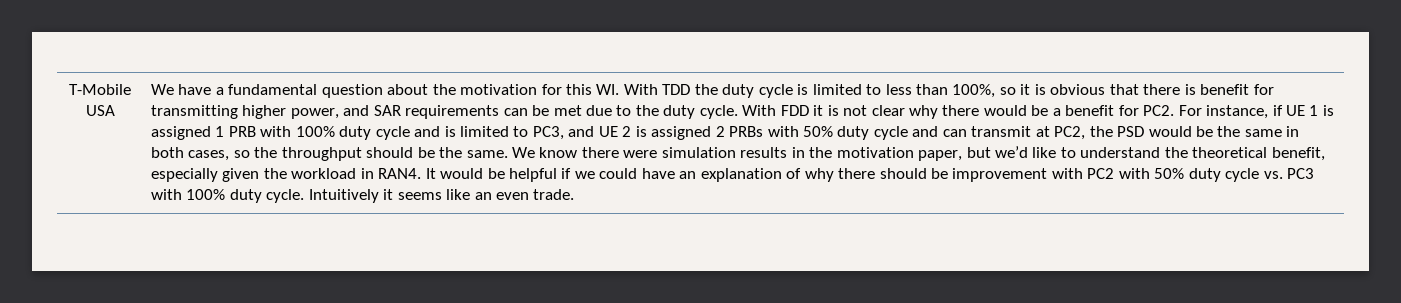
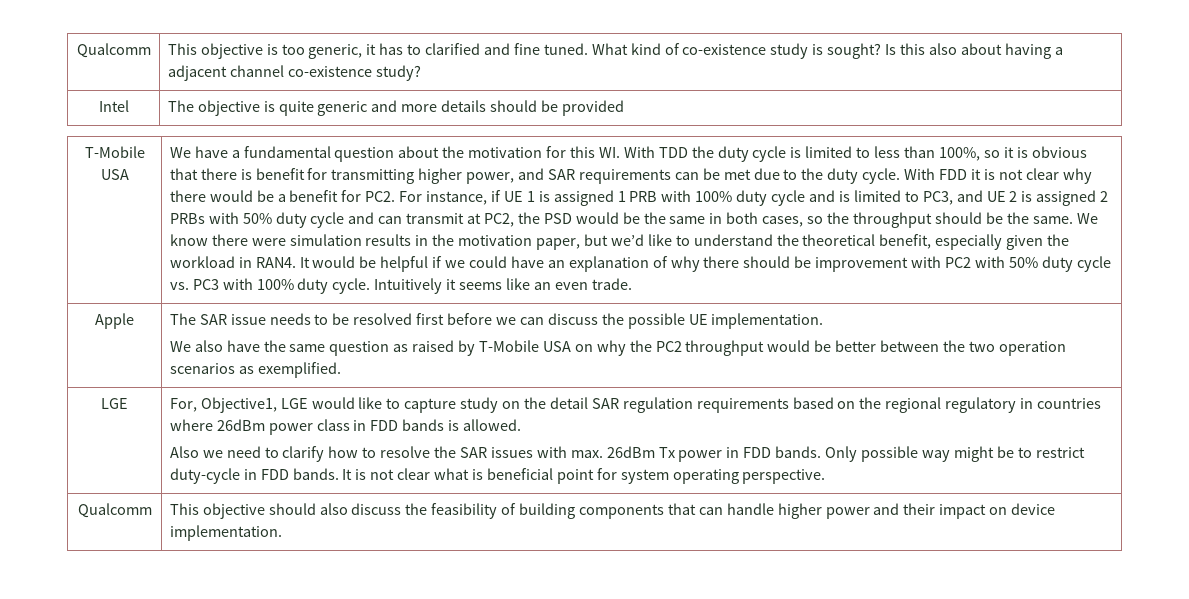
+ Qualcomm | This objective is too generic, it has to clarified and fine tuned. What kind of co-existence study is sought? Is this also about having a adjacent channel co-existence study?
+ Intel | The objective is quite generic and more details should be provided
+ Apple | The SAR issue needs to be resolved first before we can discuss the possible UE implementation.
+ We also have the same question as raised by T-Mobile USA on why the PC2 throughput would be better between the two operation scenarios as exemplified.
+ LGE | For, Objective1, LGE would like to capture study on the detail SAR regulation requirements based on the regional regulatory in countries where 26dBm power class in FDD bands is allowed.
+ Also we need to clarify how to resolve the SAR issues with max. 26dBm Tx power in FDD bands. Only possible way might be to restrict duty-cycle in FDD bands. It is not clear what is beneficial point for system operating perspective.
+ Qualcomm | This objective should also discuss the feasibility of building components that can handle higher power and their impact on device implementation.

